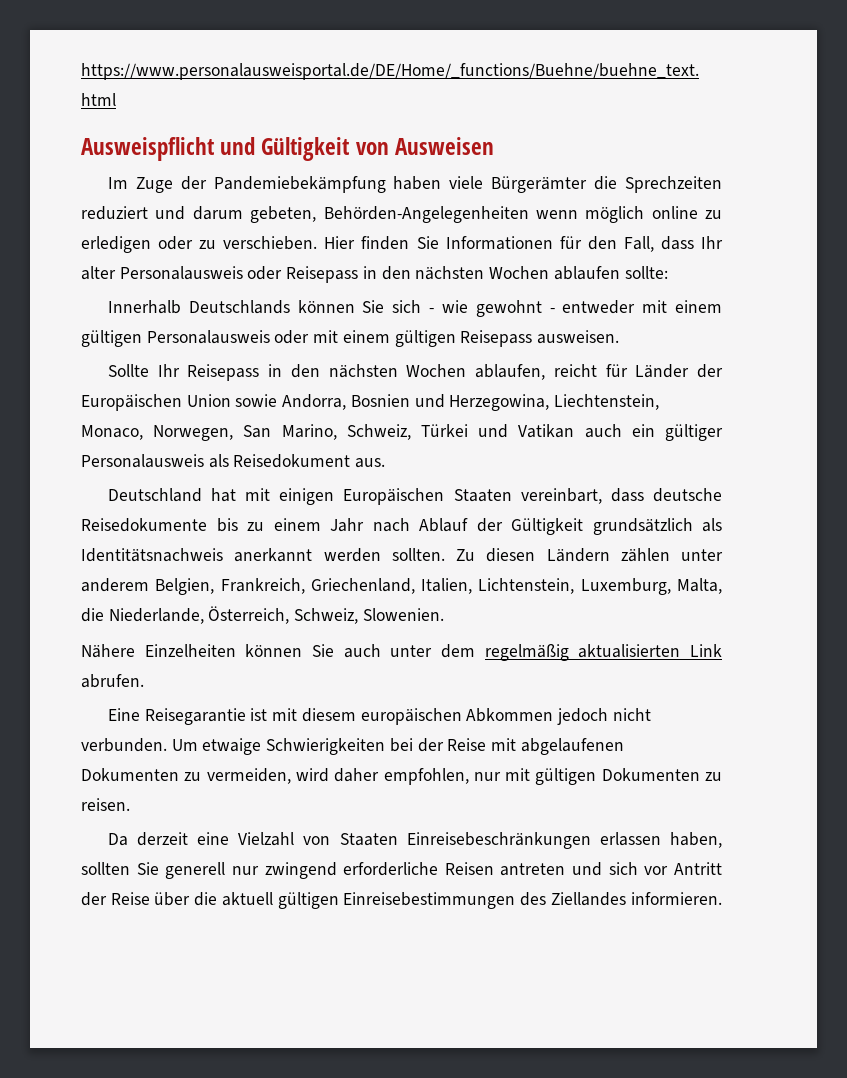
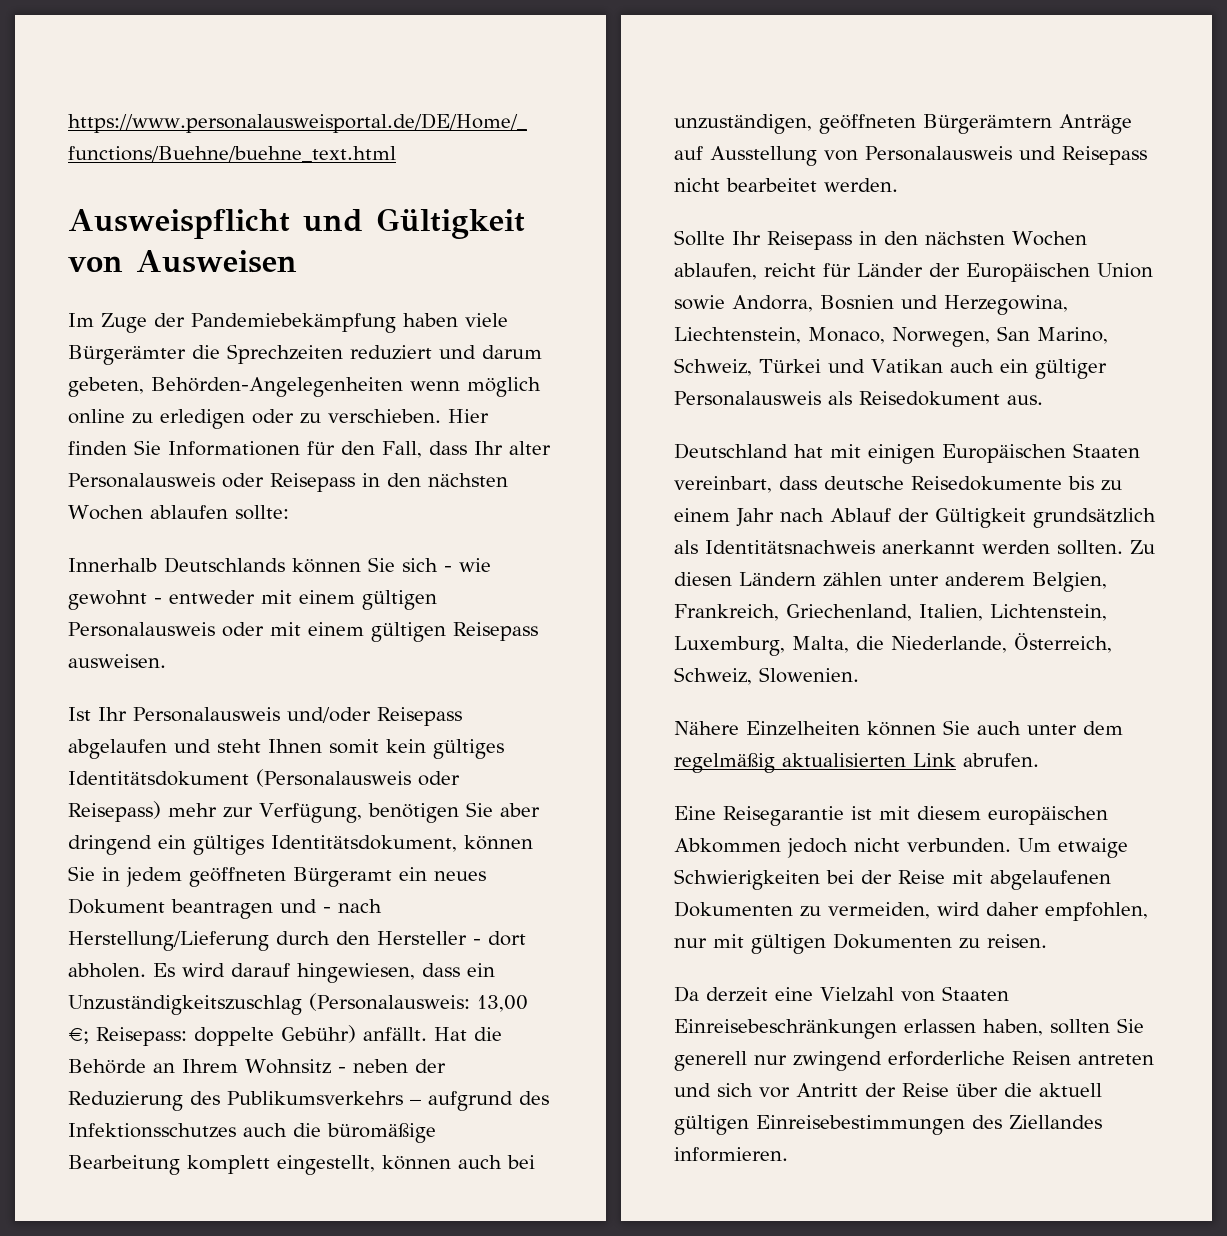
+ Ist Ihr Personalausweis und/oder Reisepass abgelaufen und steht Ihnen somit kein gültiges Identitätsdokument (Personalausweis oder Reisepass) mehr zur Verfügung, benötigen Sie aber dringend ein gültiges Identitätsdokument, können Sie in jedem geöffneten Bürgeramt ein neues Dokument beantragen und - nach Herstellung/Lieferung durch den Hersteller - dort abholen. Es wird darauf hingewiesen, dass ein Unzuständigkeitszuschlag (Personalausweis: 13,00 €; Reisepass: doppelte Gebühr) anfällt. Hat die Behörde an Ihrem Wohnsitz - neben der Reduzierung des Publikumsverkehrs – aufgrund des Infektionsschutzes auch die büromäßige Bearbeitung komplett eingestellt, können auch bei unzuständigen, geöffneten Bürgerämtern Anträge auf Ausstellung von Personalausweis und Reisepass nicht bearbeitet werden.

